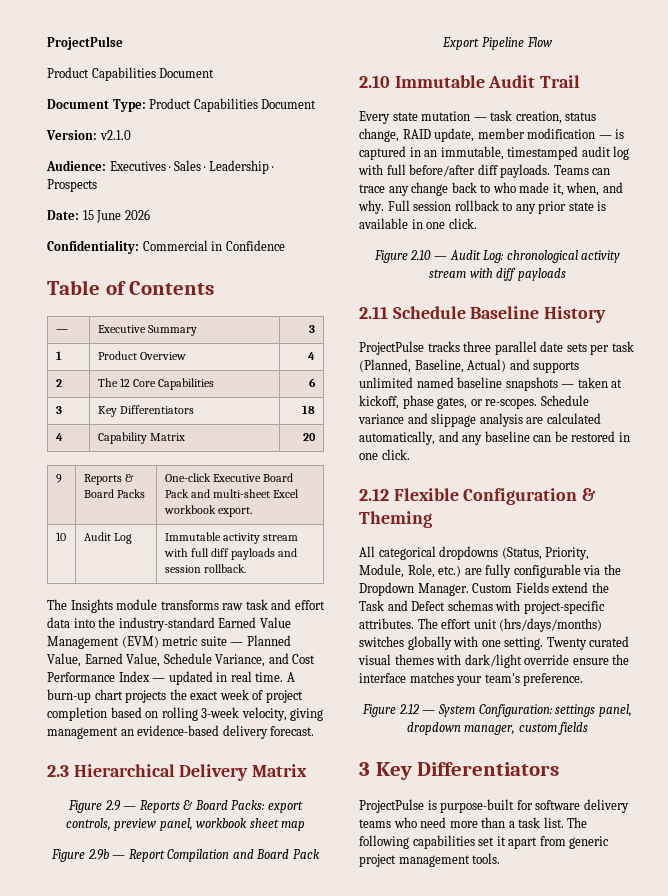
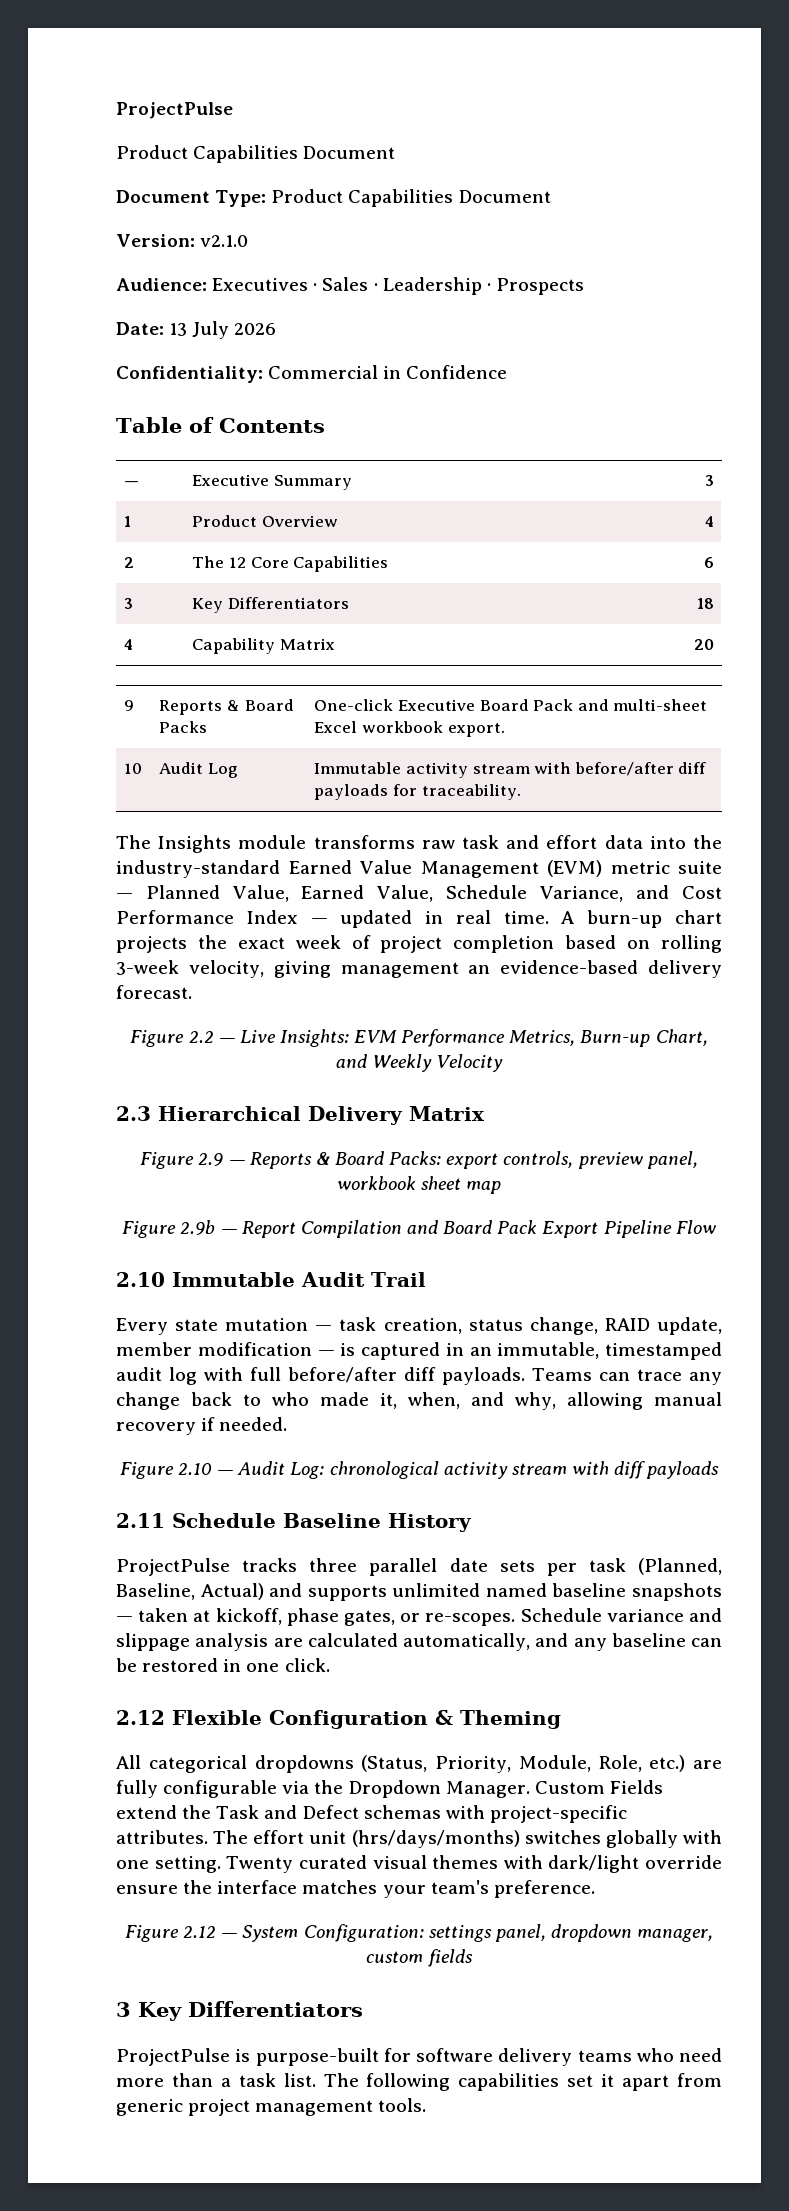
- Date: 15 June 2026
+ Date: 13 July 2026
- 10 | Audit Log | Immutable activity stream with full diff payloads and session rollback.
+ 10 | Audit Log | Immutable activity stream with before/after diff payloads for traceability.
+ Figure 2.2 — Live Insights: EVM Performance Metrics, Burn-up Chart, and Weekly Velocity
- Teams can trace any change back to who made it, when, and why. Full session rollback to any prior state is available in one click.
+ Teams can trace any change back to who made it, when, and why, allowing manual recovery if needed.

